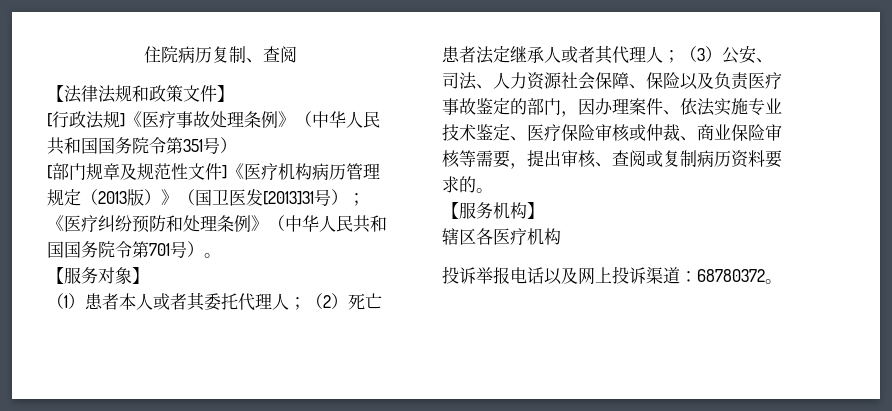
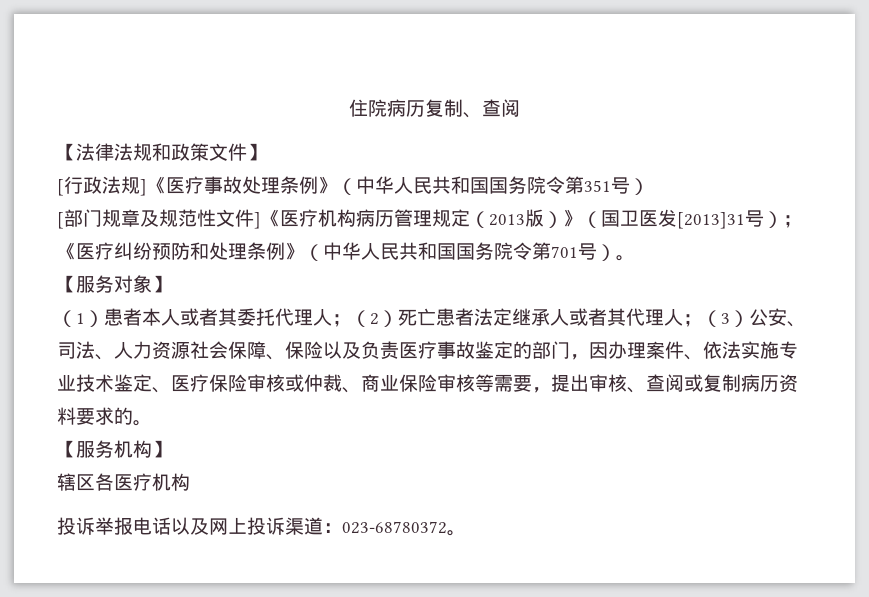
- 投诉举报电话以及网上投诉渠道：68780372。
+ 投诉举报电话以及网上投诉渠道：023-68780372。

